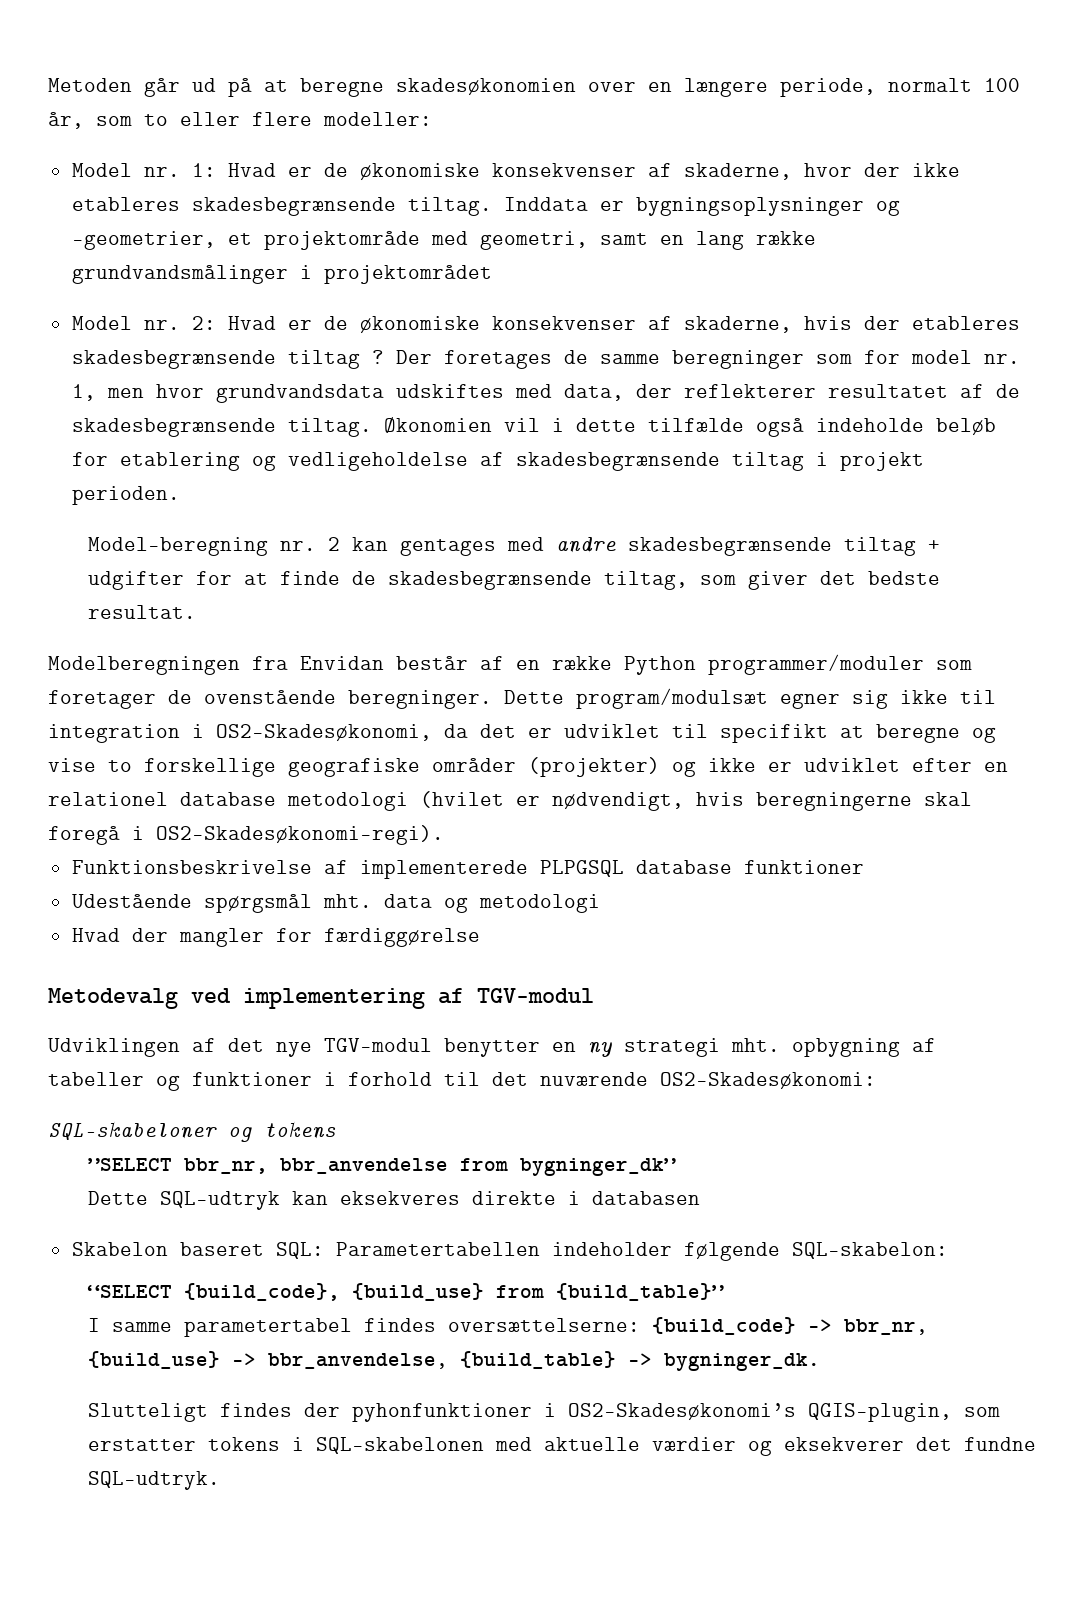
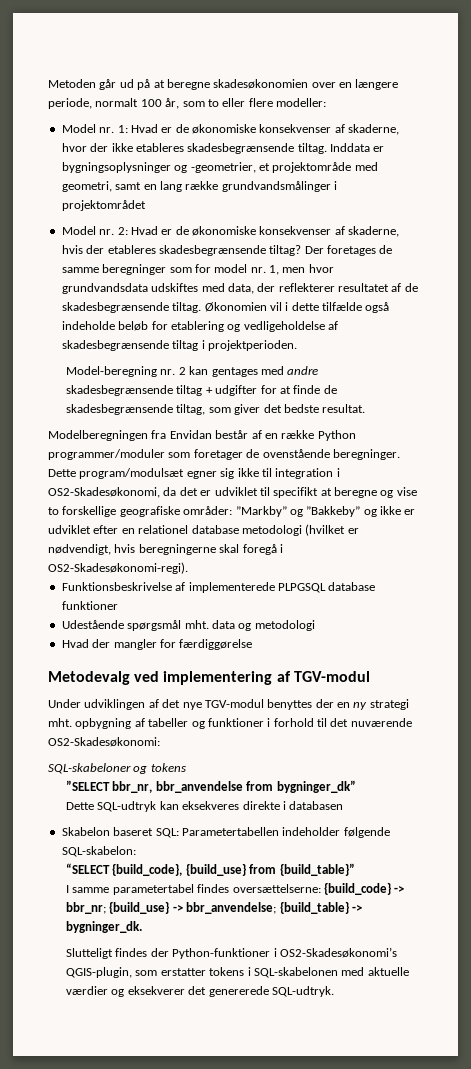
- Model nr. 2: Hvad er de økonomiske konsekvenser af skaderne, hvis der etableres skadesbegrænsende tiltag ?
+ Model nr. 2: Hvad er de økonomiske konsekvenser af skaderne, hvis der etableres skadesbegrænsende tiltag?
- Økonomien vil i dette tilfælde også indeholde beløb for etablering og vedligeholdelse af skadesbegrænsende tiltag i projekt perioden.
+ Økonomien vil i dette tilfælde også indeholde beløb for etablering og vedligeholdelse af skadesbegrænsende tiltag i projektperioden.
- Dette program/modulsæt egner sig ikke til integration i OS2-Skadesøkonomi, da det er udviklet til specifikt at beregne og vise to forskellige geografiske områder (projekter) og ikke er udviklet efter en relationel database metodologi (hvilet er nødvendigt, hvis beregningerne skal foregå i OS2-Skadesøkonomi-regi).
+ Dette program/modulsæt egner sig ikke til integration i OS2-Skadesøkonomi, da det er udviklet til specifikt at beregne og vise to forskellige geografiske områder: ”Markby” og ”Bakkeby” og ikke er udviklet efter en relationel database metodologi (hvilket er nødvendigt, hvis beregningerne skal foregå i OS2-Skadesøkonomi-regi).
- Udviklingen af det nye TGV-modul benytter en ny strategi mht. opbygning af tabeller og funktioner i forhold til det nuværende OS2-Skadesøkonomi:
+ Under udviklingen af det nye TGV-modul benyttes der en ny strategi mht. opbygning af tabeller og funktioner i forhold til det nuværende OS2-Skadesøkonomi:
- I samme parametertabel findes oversættelserne: {build_code} -> bbr_nr, {build_use} -> bbr_anvendelse, {build_table} -> bygninger_dk.
+ I samme parametertabel findes oversættelserne: {build_code} -> bbr_nr; {build_use} -> bbr_anvendelse; {build_table} -> bygninger_dk.
- Slutteligt findes der pyhonfunktioner i OS2-Skadesøkonomi’s QGIS-plugin, som erstatter tokens i SQL-skabelonen med aktuelle værdier og eksekverer det fundne SQL-udtryk.
+ Slutteligt findes der Python-funktioner i OS2-Skadesøkonomi’s QGIS-plugin, som erstatter tokens i SQL-skabelonen med aktuelle værdier og eksekverer det genererede SQL-udtryk.

